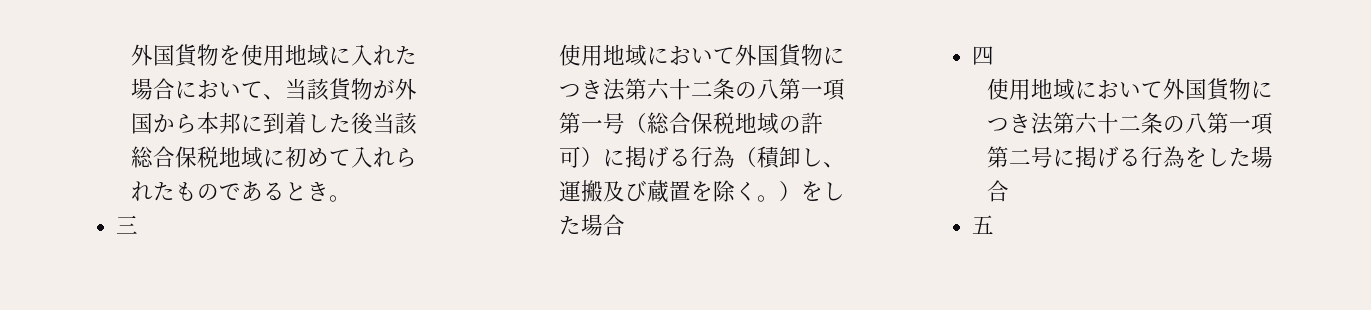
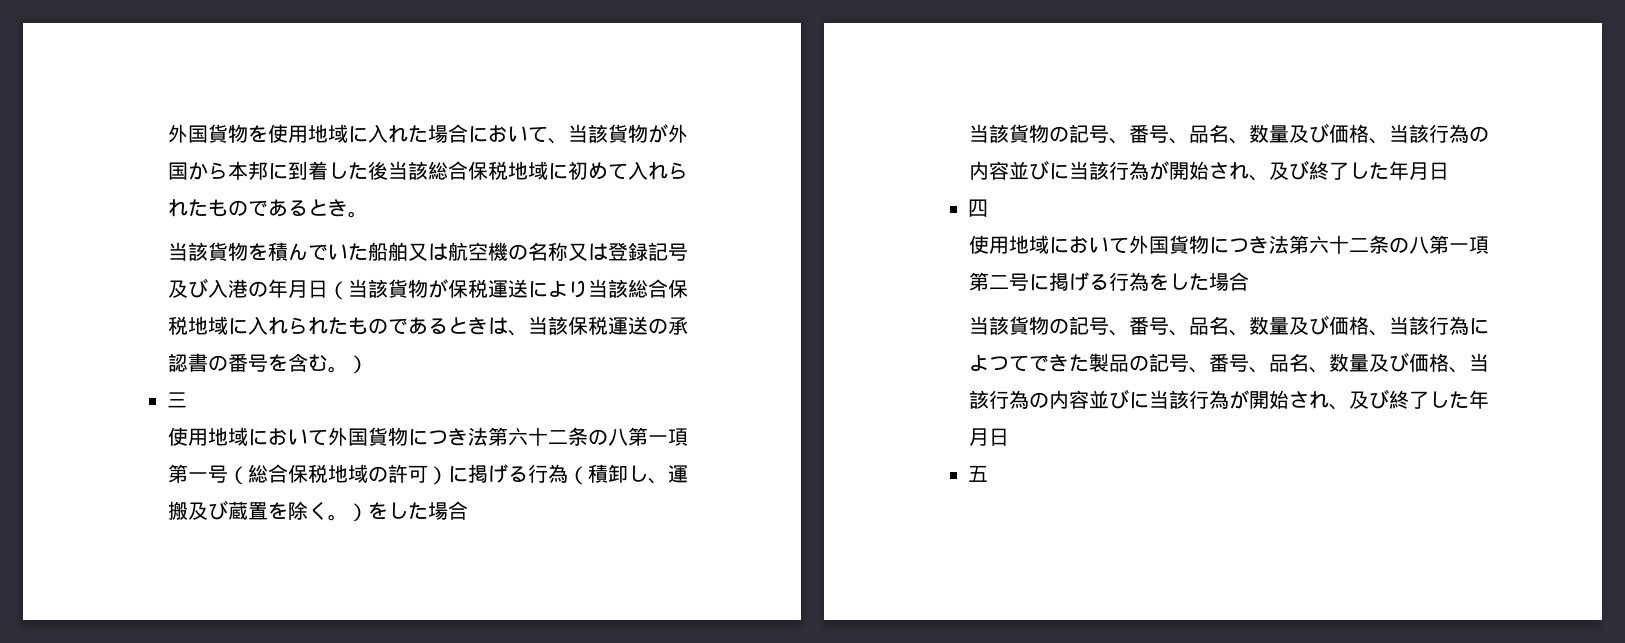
+ 当該貨物を積んでいた船舶又は航空機の名称又は登録記号及び入港の年月日（当該貨物が保税運送により当該総合保税地域に入れられたものであるときは、当該保税運送の承認書の番号を含む。）
+ 当該貨物の記号、番号、品名、数量及び価格、当該行為の内容並びに当該行為が開始され、及び終了した年月日
+ 当該貨物の記号、番号、品名、数量及び価格、当該行為によつてできた製品の記号、番号、品名、数量及び価格、当該行為の内容並びに当該行為が開始され、及び終了した年月日

